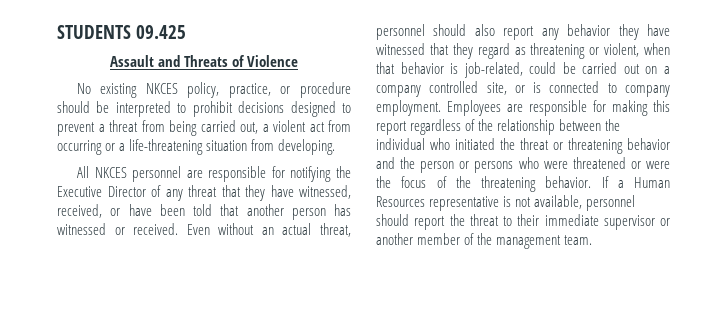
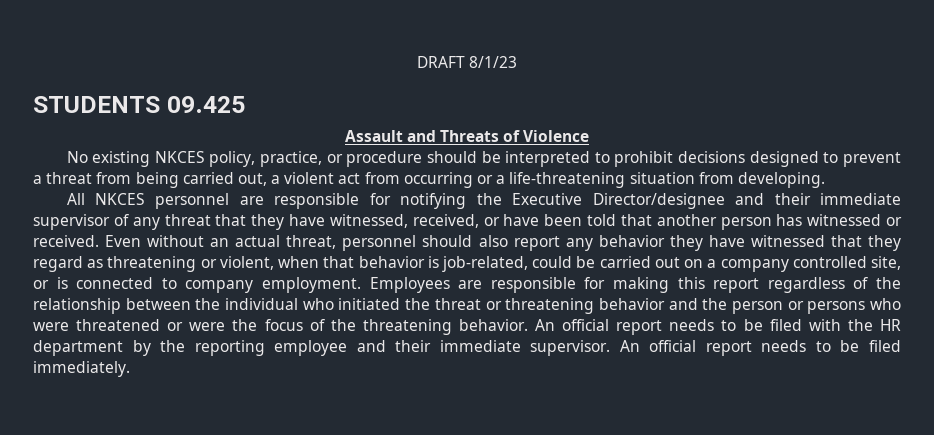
+ DRAFT 8/1/23
- All NKCES personnel are responsible for notifying the Executive Director of any threat that they have witnessed, received, or have been told that another person has witnessed or received.
+ All NKCES personnel are responsible for notifying the Executive Director/designee and their immediate supervisor of any threat that they have witnessed, received, or have been told that another person has witnessed or received.
- If a Human Resources representative is not available, personnel should report the threat to their immediate supervisor or another member of the management team.
+ An official report needs to be filed with the HR department by the reporting employee and their immediate supervisor. An official report needs to be filed immediately.

